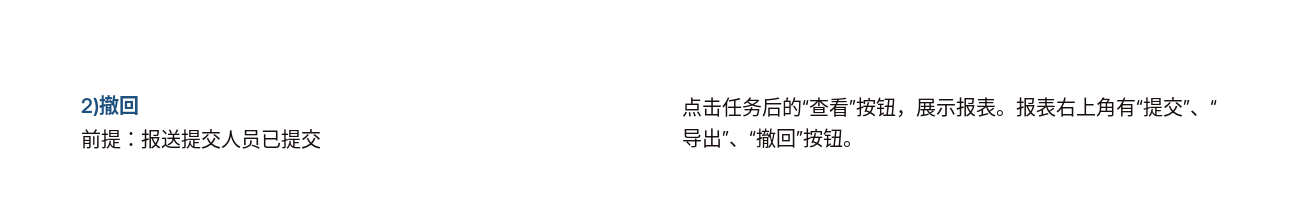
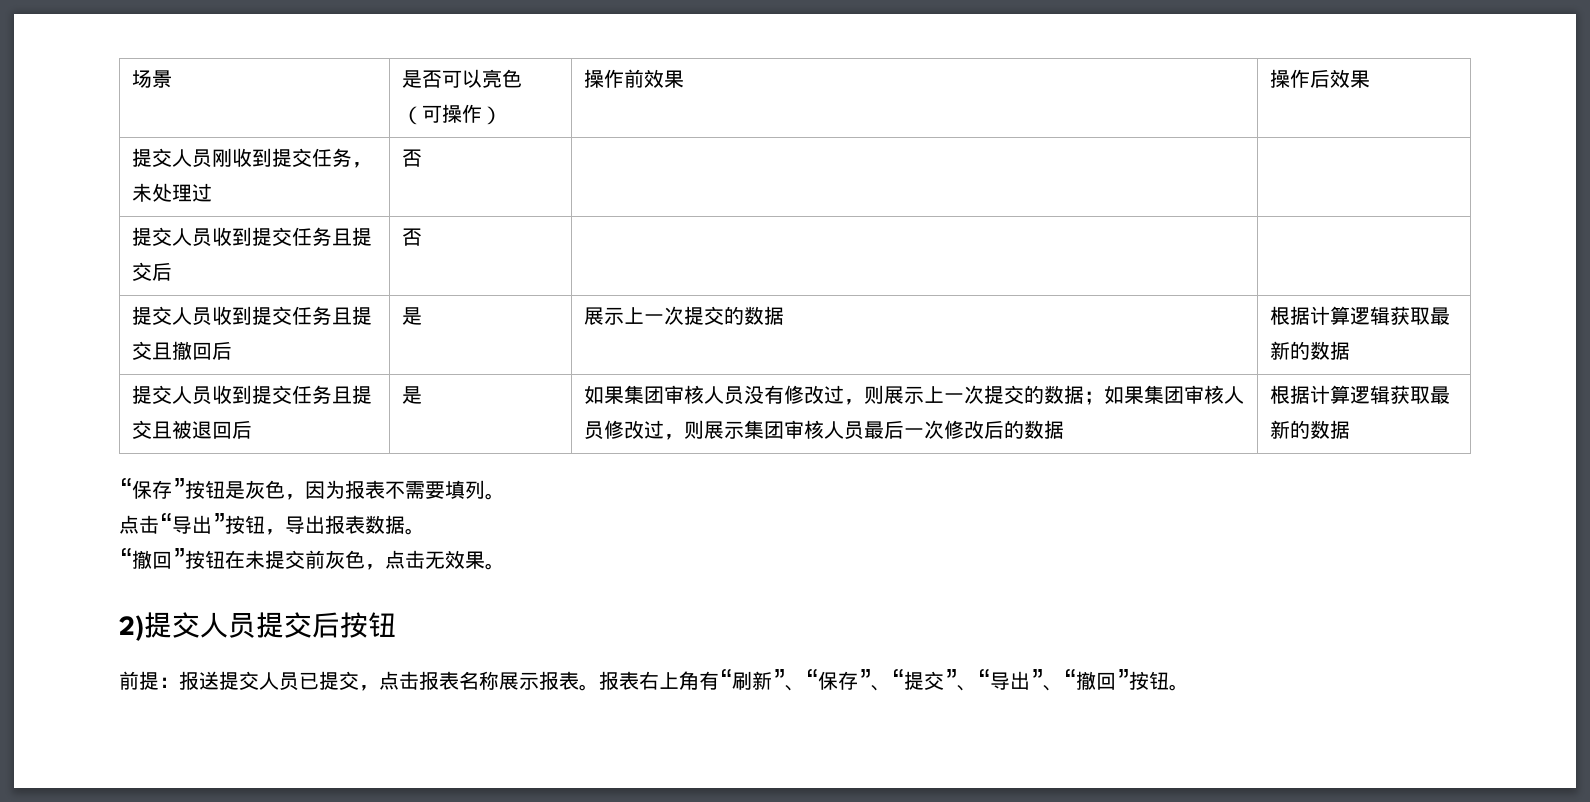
- 2)撤回
+ 场景 | 是否可以亮色（可操作） | 操作前效果 | 操作后效果
+ 提交人员刚收到提交任务，未处理过 | 否 | |
+ 提交人员收到提交任务且提交后 | 否 | |
+ 提交人员收到提交任务且提交且撤回后 | 是 | 展示上一次提交的数据 | 根据计算逻辑获取最新的数据
+ 提交人员收到提交任务且提交且被退回后 | 是 | 如果集团审核人员没有修改过，则展示上一次提交的数据；如果集团审核人员修改过，则展示集团审核人员最后一次修改后的数据 | 根据计算逻辑获取最新的数据
+ “保存”按钮是灰色，因为报表不需要填列。
+ 点击“导出”按钮，导出报表数据。
+ “撤回”按钮在未提交前灰色，点击无效果。
+ 2)提交人员提交后按钮
- 前提：报送提交人员已提交
- 点击任务后的“查看”按钮，展示报表。
+ 前提：报送提交人员已提交，点击报表名称展示报表。
- 报表右上角有“提交”、“导出”、“撤回”按钮。
+ 报表右上角有“刷新”、“保存”、“提交”、“导出”、“撤回”按钮。

